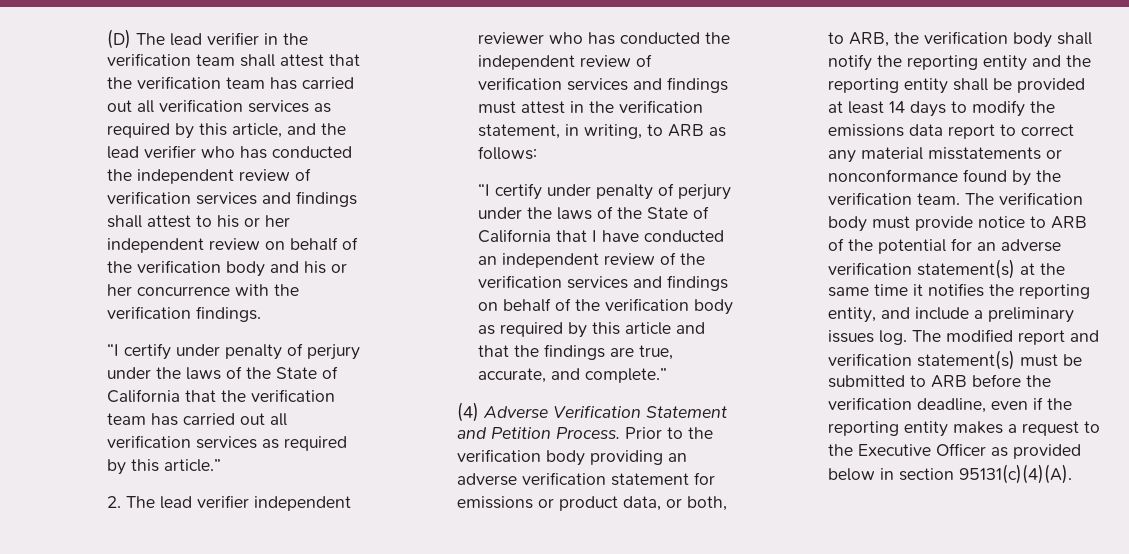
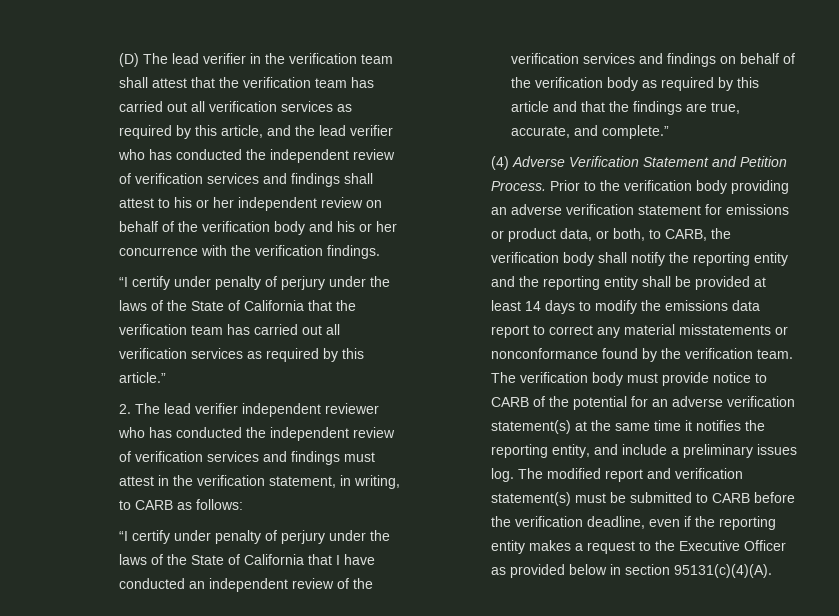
- 2. The lead verifier independent reviewer who has conducted the independent review of verification services and findings must attest in the verification statement, in writing, to ARB as follows:
+ 2. The lead verifier independent reviewer who has conducted the independent review of verification services and findings must attest in the verification statement, in writing, to CARB as follows:
- Prior to the verification body providing an adverse verification statement for emissions or product data, or both, to ARB, the verification body shall notify the reporting entity and the reporting entity shall be provided at least 14 days to modify the emissions data report to correct any material misstatements or nonconformance found by the verification team.
+ Prior to the verification body providing an adverse verification statement for emissions or product data, or both, to CARB, the verification body shall notify the reporting entity and the reporting entity shall be provided at least 14 days to modify the emissions data report to correct any material misstatements or nonconformance found by the verification team.
- The verification body must provide notice to ARB of the potential for an adverse verification statement(s) at the same time it notifies the reporting entity, and include a preliminary issues log.
+ The verification body must provide notice to CARB of the potential for an adverse verification statement(s) at the same time it notifies the reporting entity, and include a preliminary issues log.
- The modified report and verification statement(s) must be submitted to ARB before the verification deadline, even if the reporting entity makes a request to the Executive Officer as provided below in section 95131(c)(4)(A).
+ The modified report and verification statement(s) must be submitted to CARB before the verification deadline, even if the reporting entity makes a request to the Executive Officer as provided below in section 95131(c)(4)(A).

